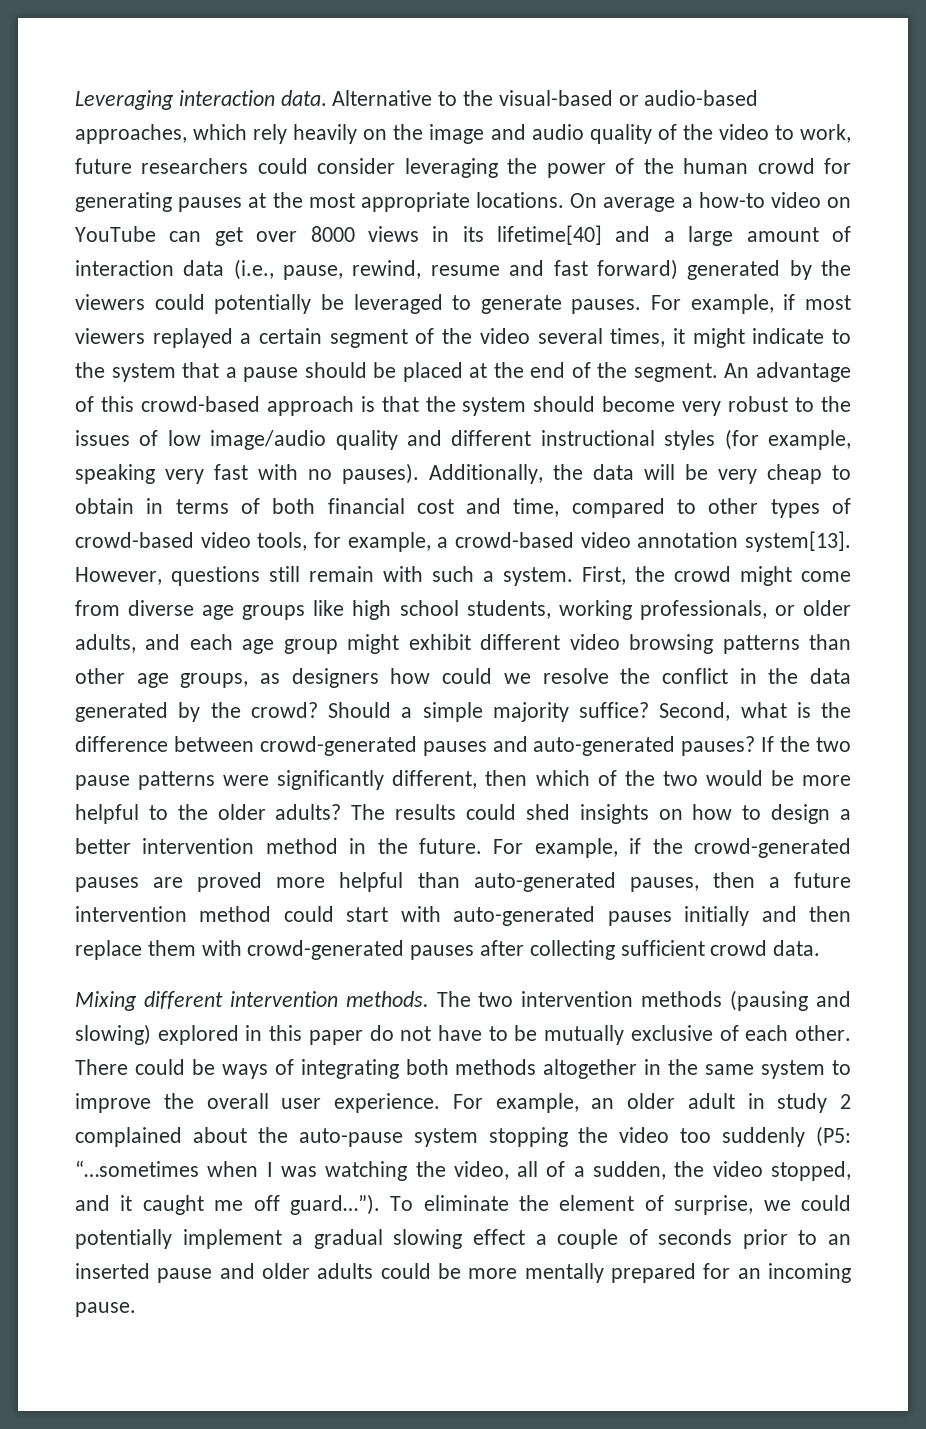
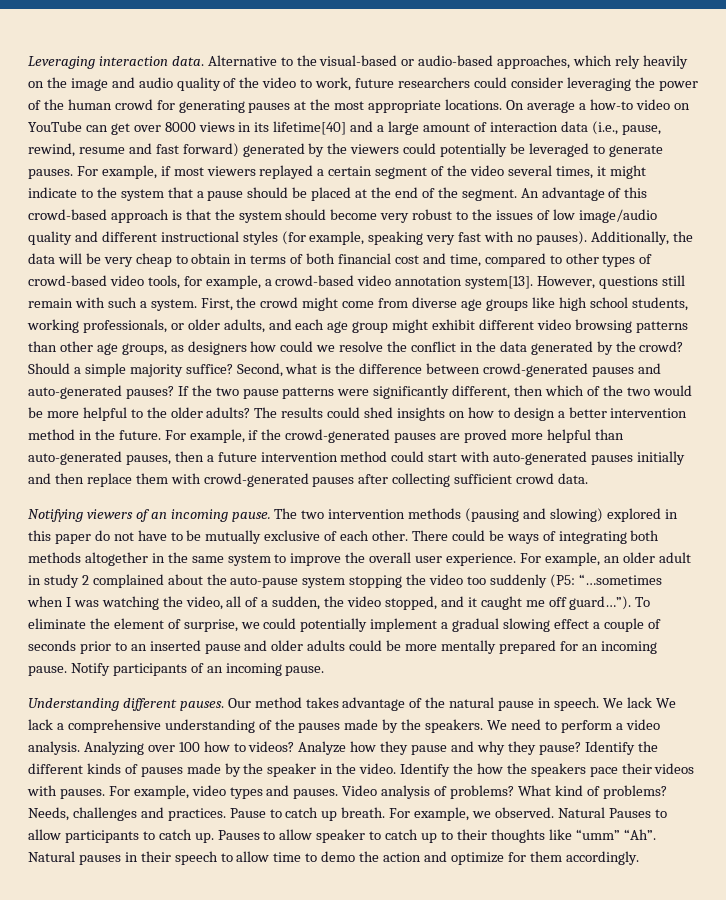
- Mixing different intervention methods.
+ Notifying viewers of an incoming pause.
+ Notify participants of an incoming pause.
+ Understanding different pauses. Our method takes advantage of the natural pause in speech. We lack We lack a comprehensive understanding of the pauses made by the speakers. We need to perform a video analysis. Analyzing over 100 how to videos? Analyze how they pause and why they pause? Identify the different kinds of pauses made by the speaker in the video. Identify the how the speakers pace their videos with pauses. For example, video types and pauses. Video analysis of problems? What kind of problems? Needs, challenges and practices. Pause to catch up breath. For example, we observed. Natural Pauses to allow participants to catch up. Pauses to allow speaker to catch up to their thoughts like “umm” “Ah”. Natural pauses in their speech to allow time to demo the action and optimize for them accordingly.

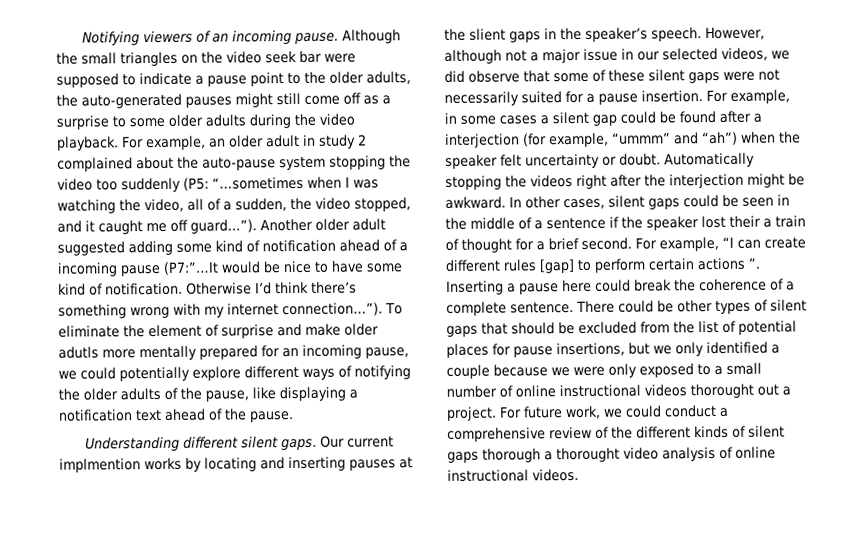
- Leveraging interaction data. Alternative to the visual-based or audio-based approaches, which rely heavily on the image and audio quality of the video to work, future researchers could consider leveraging the power of the human crowd for generating pauses at the most appropriate locations. On average a how-to video on YouTube can get over 8000 views in its lifetime[40] and a large amount of interaction data (i.e., pause, rewind, resume and fast forward) generated by the viewers could potentially be leveraged to generate pauses. For example, if most viewers replayed a certain segment of the video several times, it might indicate to the system that a pause should be placed at the end of the segment. An advantage of this crowd-based approach is that the system should become very robust to the issues of low image/audio quality and different instructional styles (for example, speaking very fast with no pauses). Additionally, the data will be very cheap to obtain in terms of both financial cost and time, compared to other types of crowd-based video tools, for example, a crowd-based video annotation system[13]. However, questions still remain with such a system. First, the crowd might come from diverse age groups like high school students, working professionals, or older adults, and each age group might exhibit different video browsing patterns than other age groups, as designers how could we resolve the conflict in the data generated by the crowd? Should a simple majority suffice? Second, what is the difference between crowd-generated pauses and auto-generated pauses? If the two pause patterns were significantly different, then which of the two would be more helpful to the older adults? The results could shed insights on how to design a better intervention method in the future. For example, if the crowd-generated pauses are proved more helpful than auto-generated pauses, then a future intervention method could start with auto-generated pauses initially and then replace them with crowd-generated pauses after collecting sufficient crowd data.
- The two intervention methods (pausing and slowing) explored in this paper do not have to be mutually exclusive of each other. There could be ways of integrating both methods altogether in the same system to improve the overall user experience.
+ Although the small triangles on the video seek bar were supposed to indicate a pause point to the older adults, the auto-generated pauses might still come off as a surprise to some older adults during the video playback.
+ Another older adult suggested adding some kind of notification ahead of a incoming pause (P7:”…It would be nice to have some kind of notification. Otherwise I’d think there’s something wrong with my internet connection…”).
- To eliminate the element of surprise, we could potentially implement a gradual slowing effect a couple of seconds prior to an inserted pause and older adults could be more mentally prepared for an incoming pause. Notify participants of an incoming pause.
- Understanding different pauses. Our method takes advantage of the natural pause in speech. We lack We lack a comprehensive understanding of the pauses made by the speakers. We need to perform a video analysis. Analyzing over 100 how to videos? Analyze how they pause and why they pause? Identify the different kinds of pauses made by the speaker in the video. Identify the how the speakers pace their videos with pauses. For example, video types and pauses. Video analysis of problems? What kind of problems? Needs, challenges and practices. Pause to catch up breath. For example, we observed. Natural Pauses to allow participants to catch up. Pauses to allow speaker to catch up to their thoughts like “umm” “Ah”. Natural pauses in their speech to allow time to demo the action and optimize for them accordingly.
+ To eliminate the element of surprise and make older adutls more mentally prepared for an incoming pause, we could potentially explore different ways of notifying the older adults of the pause, like displaying a notification text ahead of the pause.
+ Understanding different silent gaps. Our current implmention works by locating and inserting pauses at the slient gaps in the speaker’s speech. However, although not a major issue in our selected videos, we did observe that some of these silent gaps were not necessarily suited for a pause insertion. For example, in some cases a silent gap could be found after a interjection (for example, “ummm” and “ah”) when the speaker felt uncertainty or doubt. Automatically stopping the videos right after the interjection might be awkward. In other cases, silent gaps could be seen in the middle of a sentence if the speaker lost their a train of thought for a brief second. For example, “I can create different rules [gap] to perform certain actions ”. Inserting a pause here could break the coherence of a complete sentence. There could be other types of silent gaps that should be excluded from the list of potential places for pause insertions, but we only identified a couple because we were only exposed to a small number of online instructional videos thorought out a project. For future work, we could conduct a comprehensive review of the different kinds of silent gaps thorough a thorought video analysis of online instructional videos.

